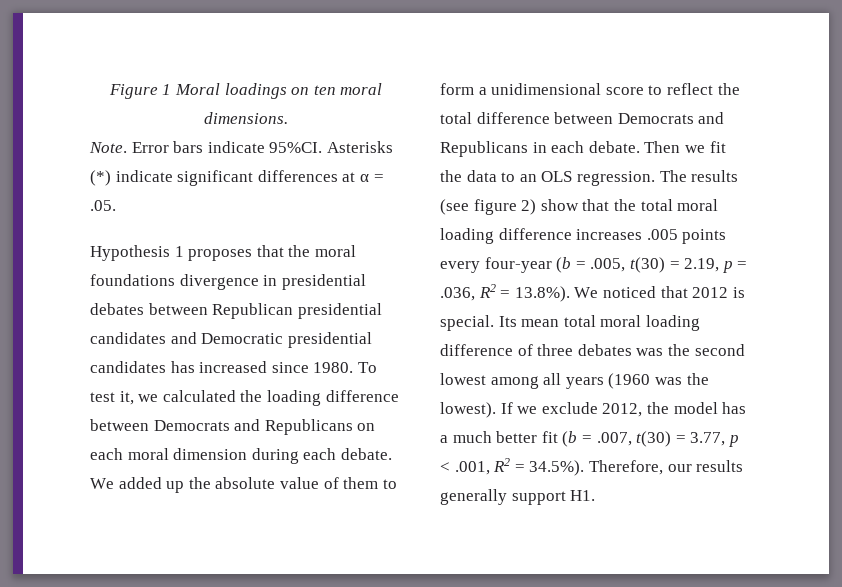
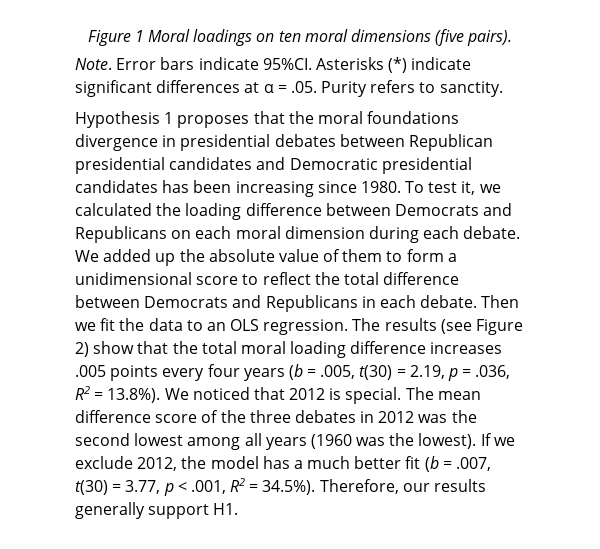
- Figure 1 Moral loadings on ten moral dimensions.
+ Figure 1 Moral loadings on ten moral dimensions (five pairs).
- Asterisks (*) indicate significant differences at α = .05.
+ Asterisks (*) indicate significant differences at α = .05. Purity refers to sanctity.
- Hypothesis 1 proposes that the moral foundations divergence in presidential debates between Republican presidential candidates and Democratic presidential candidates has increased since 1980.
+ Hypothesis 1 proposes that the moral foundations divergence in presidential debates between Republican presidential candidates and Democratic presidential candidates has been increasing since 1980.
- The results (see figure 2) show that the total moral loading difference increases .005 points every four-year (b = .005, t(30) = 2.19, p = .036, R2 = 13.8%). We noticed that 2012 is special.
+ The results (see Figure 2) show that the total moral loading difference increases .005 points every four years (b = .005, t(30) = 2.19, p = .036, R2 = 13.8%). We noticed that 2012 is special.
- Its mean total moral loading difference of three debates was the second lowest among all years (1960 was the lowest).
+ The mean difference score of the three debates in 2012 was the second lowest among all years (1960 was the lowest).

